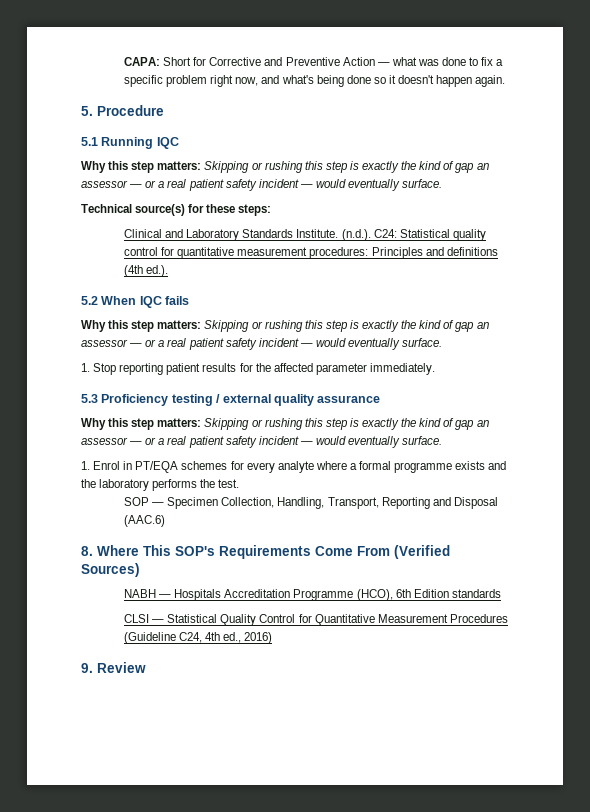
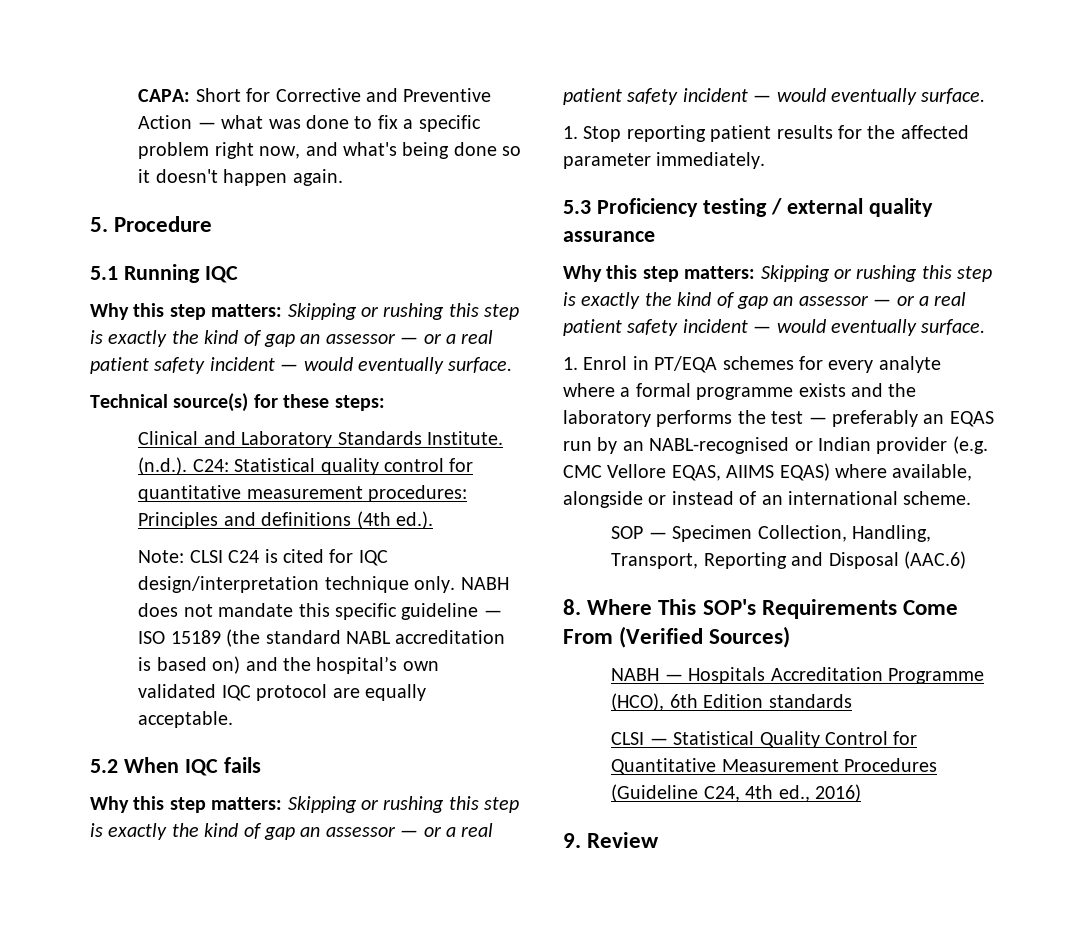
+ Note: CLSI C24 is cited for IQC design/interpretation technique only. NABH does not mandate this specific guideline — ISO 15189 (the standard NABL accreditation is based on) and the hospital’s own validated IQC protocol are equally acceptable.
- 1. Enrol in PT/EQA schemes for every analyte where a formal programme exists and the laboratory performs the test.
+ 1. Enrol in PT/EQA schemes for every analyte where a formal programme exists and the laboratory performs the test — preferably an EQAS run by an NABL-recognised or Indian provider (e.g. CMC Vellore EQAS, AIIMS EQAS) where available, alongside or instead of an international scheme.

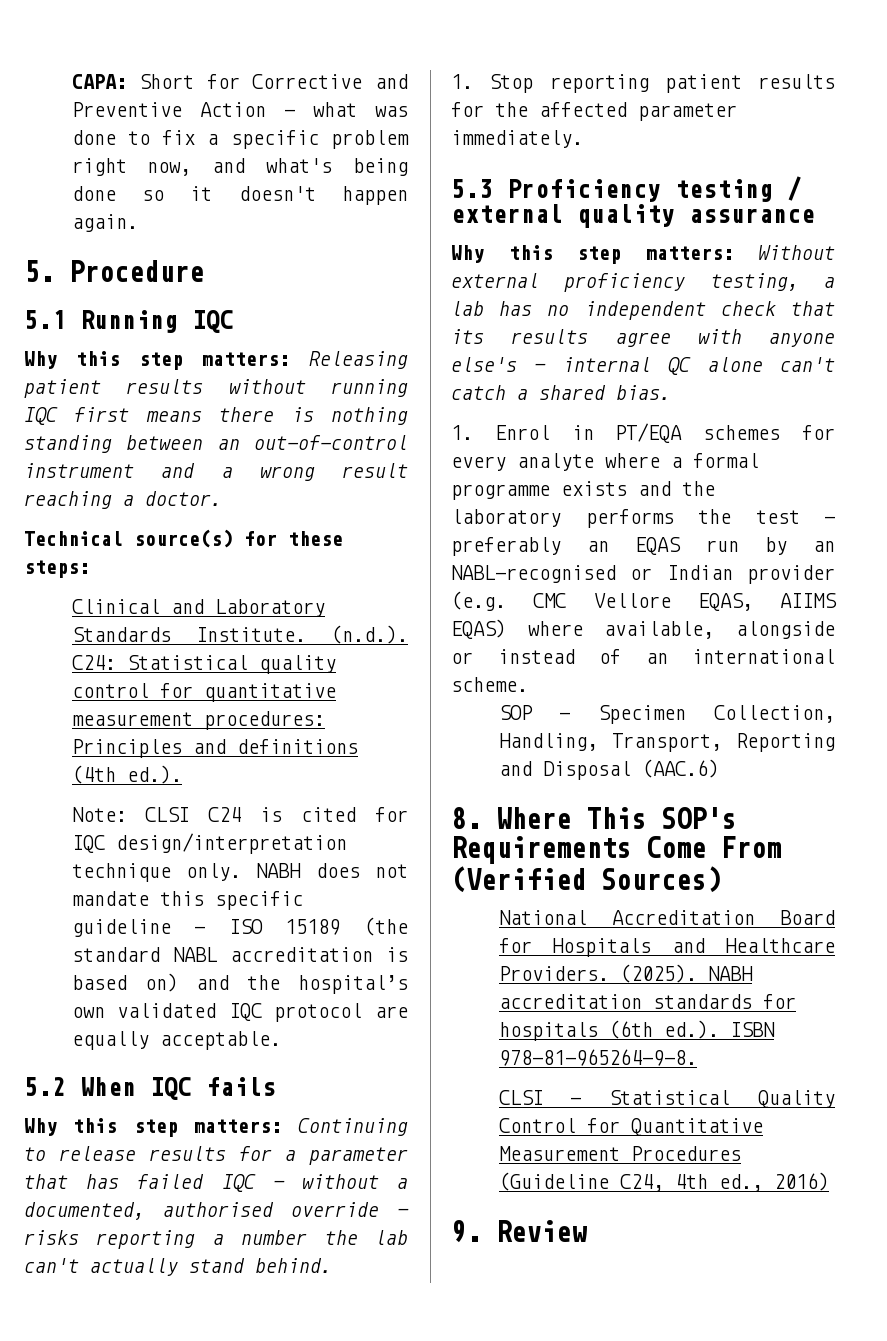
  5.1 Running IQC
- Why this step matters: Skipping or rushing this step is exactly the kind of gap an assessor — or a real patient safety incident — would eventually surface.
+ Why this step matters: Releasing patient results without running IQC first means there is nothing standing between an out-of-control instrument and a wrong result reaching a doctor.
  5.2 When IQC fails
- Why this step matters: Skipping or rushing this step is exactly the kind of gap an assessor — or a real patient safety incident — would eventually surface.
+ Why this step matters: Continuing to release results for a parameter that has failed IQC — without a documented, authorised override — risks reporting a number the lab can't actually stand behind.
  5.3 Proficiency testing / external quality assurance
- Why this step matters: Skipping or rushing this step is exactly the kind of gap an assessor — or a real patient safety incident — would eventually surface.
+ Why this step matters: Without external proficiency testing, a lab has no independent check that its results agree with anyone else's — internal QC alone can't catch a shared bias.
- NABH — Hospitals Accreditation Programme (HCO), 6th Edition standards
+ National Accreditation Board for Hospitals and Healthcare Providers. (2025). NABH accreditation standards for hospitals (6th ed.). ISBN 978-81-965264-9-8.

